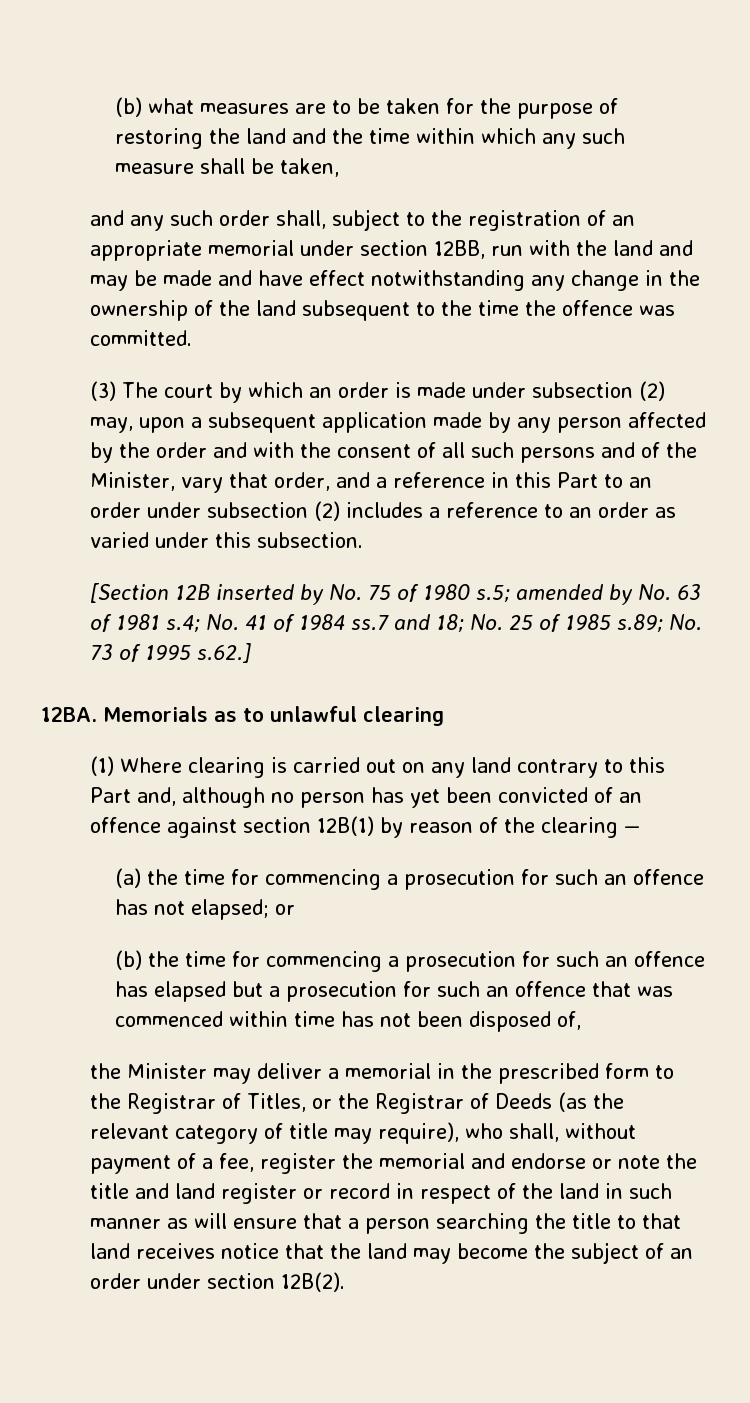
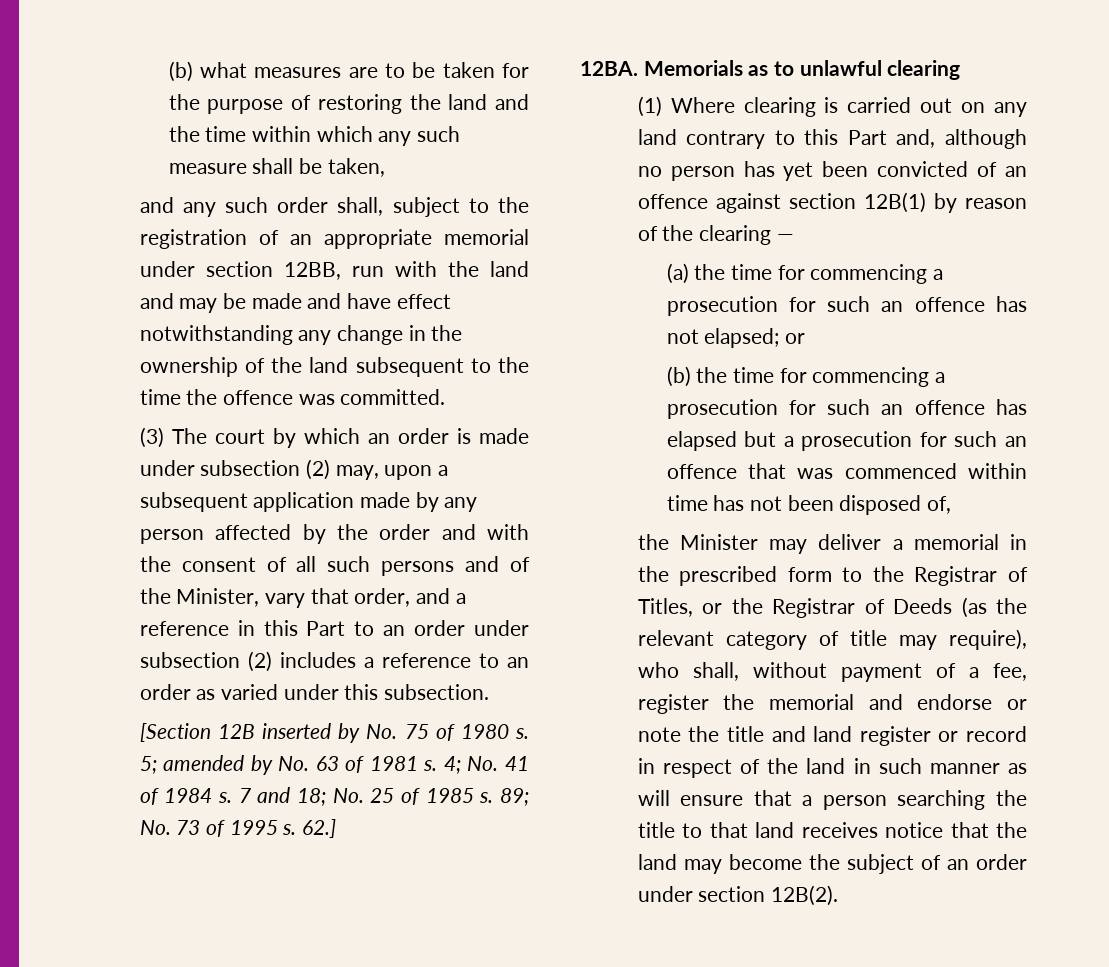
- [Section 12B inserted by No. 75 of 1980 s.5; amended by No. 63 of 1981 s.4; No. 41 of 1984 ss.7 and 18; No. 25 of 1985 s.89; No. 73 of 1995 s.62.]
+ [Section 12B inserted by No. 75 of 1980 s. 5; amended by No. 63 of 1981 s. 4; No. 41 of 1984 s. 7 and 18; No. 25 of 1985 s. 89; No. 73 of 1995 s. 62.]

